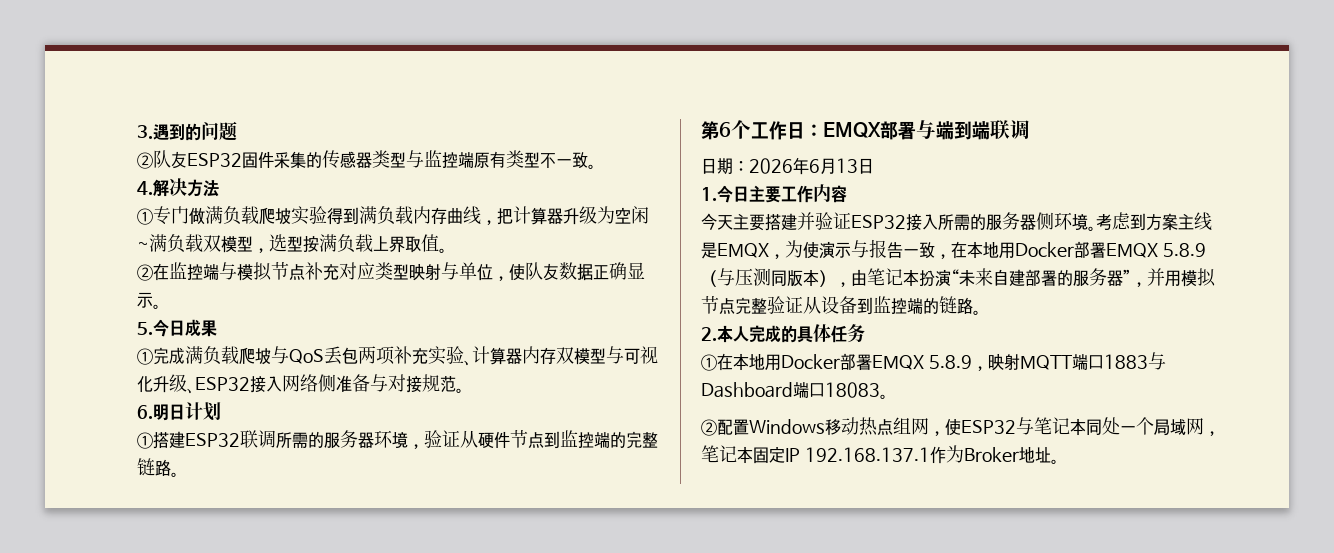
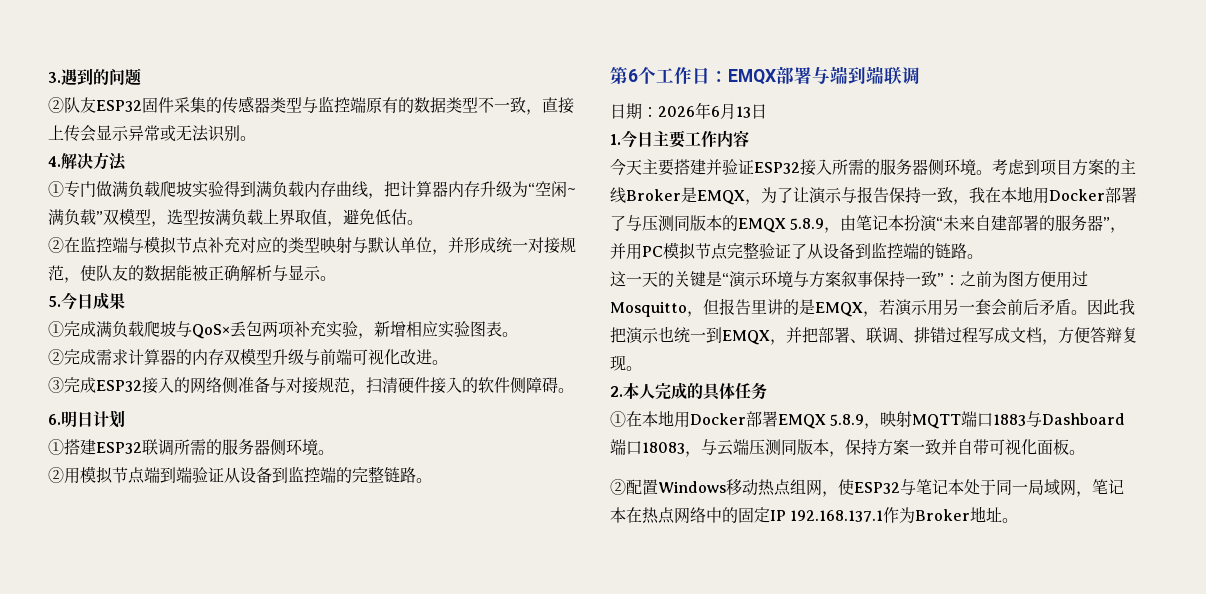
- ②队友ESP32固件采集的传感器类型与监控端原有类型不一致。
+ ②队友ESP32固件采集的传感器类型与监控端原有的数据类型不一致，直接上传会显示异常或无法识别。
- ①专门做满负载爬坡实验得到满负载内存曲线，把计算器升级为空闲~满负载双模型，选型按满负载上界取值。
+ ①专门做满负载爬坡实验得到满负载内存曲线，把计算器内存升级为“空闲~满负载”双模型，选型按满负载上界取值，避免低估。
- ②在监控端与模拟节点补充对应类型映射与单位，使队友数据正确显示。
+ ②在监控端与模拟节点补充对应的类型映射与默认单位，并形成统一对接规范，使队友的数据能被正确解析与显示。
- ①完成满负载爬坡与QoS丢包两项补充实验、计算器内存双模型与可视化升级、ESP32接入网络侧准备与对接规范。
+ ①完成满负载爬坡与QoS×丢包两项补充实验，新增相应实验图表。
+ ②完成需求计算器的内存双模型升级与前端可视化改进。
+ ③完成ESP32接入的网络侧准备与对接规范，扫清硬件接入的软件侧障碍。
- ①搭建ESP32联调所需的服务器环境，验证从硬件节点到监控端的完整链路。
+ ①搭建ESP32联调所需的服务器侧环境。
+ ②用模拟节点端到端验证从设备到监控端的完整链路。
- 考虑到方案主线是EMQX，为使演示与报告一致，在本地用Docker部署EMQX 5.8.9（与压测同版本），由笔记本扮演“未来自建部署的服务器”，并用模拟节点完整验证从设备到监控端的链路。
+ 考虑到项目方案的主线Broker是EMQX，为了让演示与报告保持一致，我在本地用Docker部署了与压测同版本的EMQX 5.8.9，由笔记本扮演“未来自建部署的服务器”，并用PC模拟节点完整验证了从设备到监控端的链路。
+ 这一天的关键是“演示环境与方案叙事保持一致”：之前为图方便用过Mosquitto，但报告里讲的是EMQX，若演示用另一套会前后矛盾。因此我把演示也统一到EMQX，并把部署、联调、排错过程写成文档，方便答辩复现。
- ①在本地用Docker部署EMQX 5.8.9，映射MQTT端口1883与Dashboard端口18083。
+ ①在本地用Docker部署EMQX 5.8.9，映射MQTT端口1883与Dashboard端口18083，与云端压测同版本，保持方案一致并自带可视化面板。
- ②配置Windows移动热点组网，使ESP32与笔记本同处一个局域网，笔记本固定IP 192.168.137.1作为Broker地址。
+ ②配置Windows移动热点组网，使ESP32与笔记本处于同一局域网，笔记本在热点网络中的固定IP 192.168.137.1作为Broker地址。

